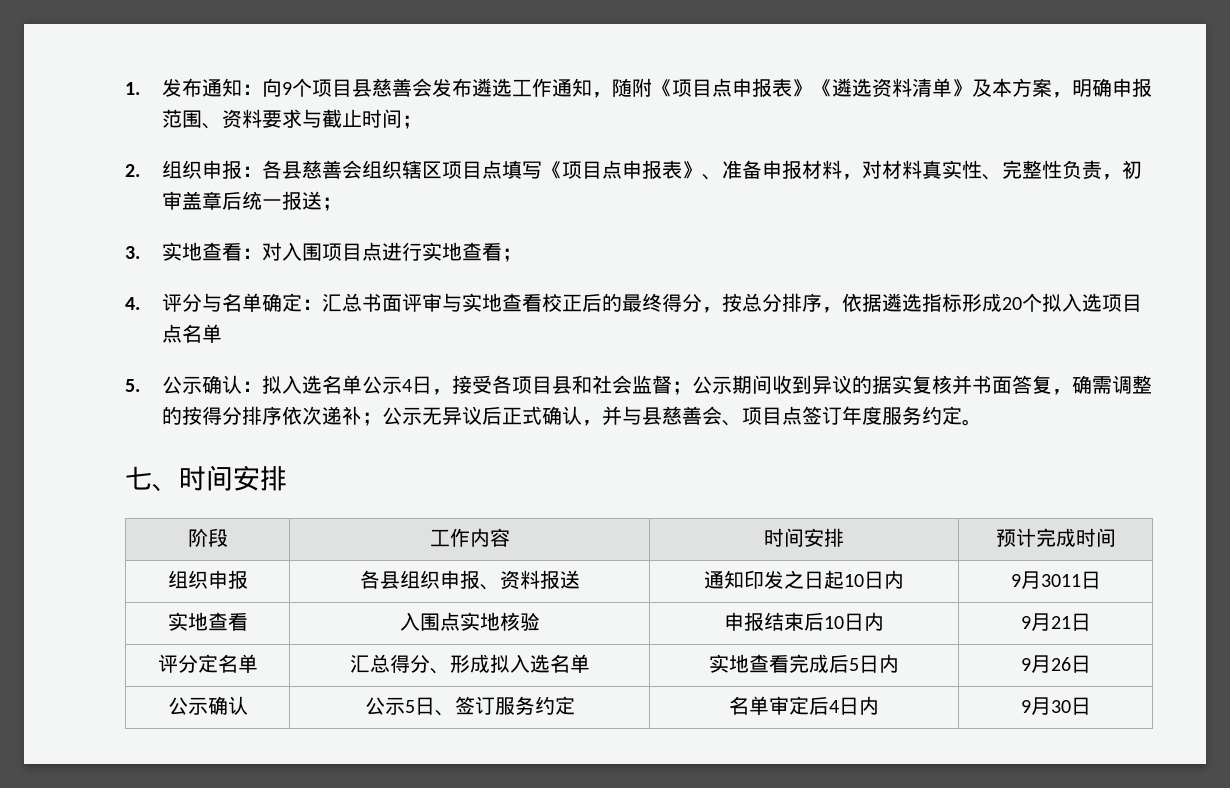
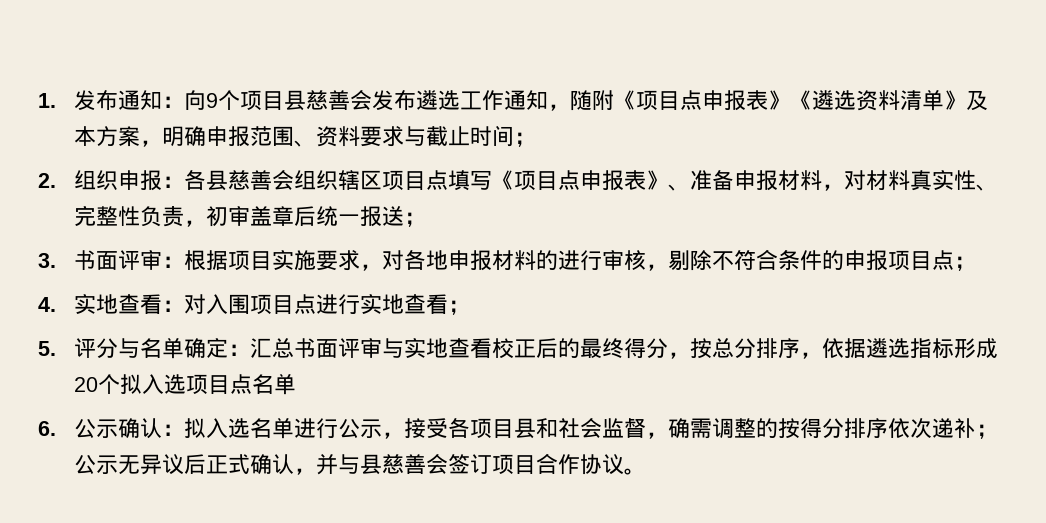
- 3.实地查看：对入围项目点进行实地查看；
+ 3.书面评审：根据项目实施要求，对各地申报材料的进行审核，剔除不符合条件的申报项目点；
+ 4.实地查看：对入围项目点进行实地查看；
- 4.评分与名单确定：汇总书面评审与实地查看校正后的最终得分，按总分排序，依据遴选指标形成20个拟入选项目点名单
+ 5.评分与名单确定：汇总书面评审与实地查看校正后的最终得分，按总分排序，依据遴选指标形成20个拟入选项目点名单
- 5.公示确认：拟入选名单公示4日，接受各项目县和社会监督；公示期间收到异议的据实复核并书面答复，确需调整的按得分排序依次递补；公示无异议后正式确认，并与县慈善会、项目点签订年度服务约定。
- 七、时间安排
- 阶段 | 工作内容 | 时间安排 | 预计完成时间
- 组织申报 | 各县组织申报、资料报送 | 通知印发之日起10日内 | 9月3011日
- 实地查看 | 入围点实地核验 | 申报结束后10日内 | 9月21日
- 评分定名单 | 汇总得分、形成拟入选名单 | 实地查看完成后5日内 | 9月26日
- 公示确认 | 公示5日、签订服务约定 | 名单审定后4日内 | 9月30日
+ 6.公示确认：拟入选名单进行公示，接受各项目县和社会监督，确需调整的按得分排序依次递补；公示无异议后正式确认，并与县慈善会签订项目合作协议。

